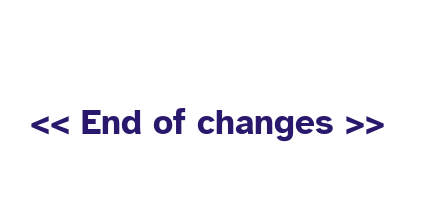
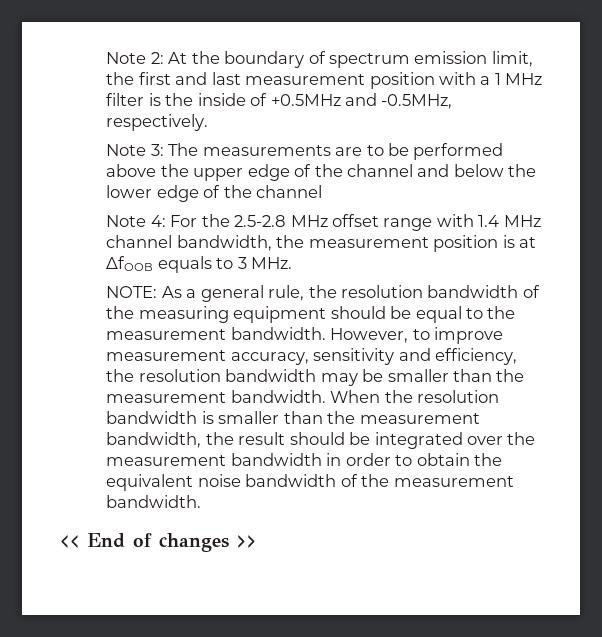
+ Note 2: At the boundary of spectrum emission limit, the first and last measurement position with a 1 MHz filter is the inside of +0.5MHz and -0.5MHz, respectively.
+ Note 3: The measurements are to be performed above the upper edge of the channel and below the lower edge of the channel
+ Note 4: For the 2.5-2.8 MHz offset range with 1.4 MHz channel bandwidth, the measurement position is at ΔfOOB equals to 3 MHz.
+ NOTE: As a general rule, the resolution bandwidth of the measuring equipment should be equal to the measurement bandwidth. However, to improve measurement accuracy, sensitivity and efficiency, the resolution bandwidth may be smaller than the measurement bandwidth. When the resolution bandwidth is smaller than the measurement bandwidth, the result should be integrated over the measurement bandwidth in order to obtain the equivalent noise bandwidth of the measurement bandwidth.

